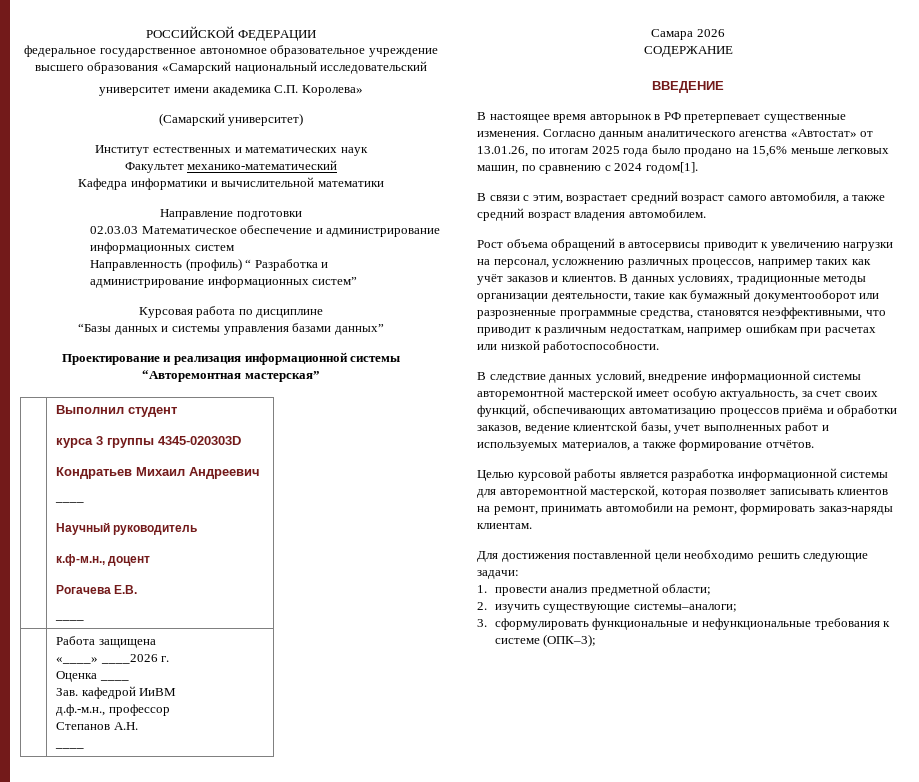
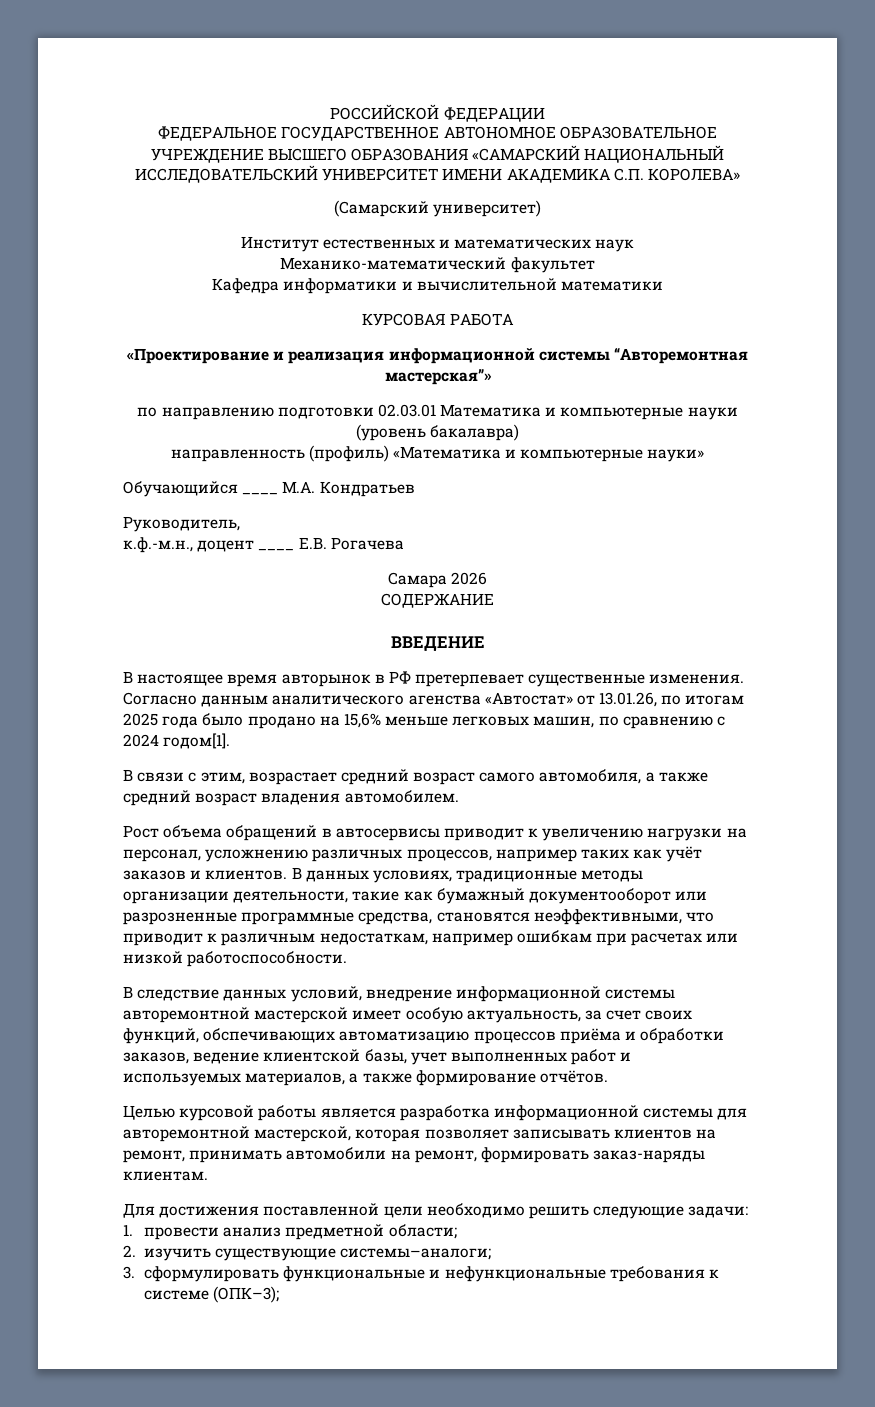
- федеральное государственное автономное образовательное учреждение высшего образования «Самарский национальный исследовательский
- университет имени академика С.П. Королева»
+ ФЕДЕРАЛЬНОЕ ГОСУДАРСТВЕННОЕ АВТОНОМНОЕ ОБРАЗОВАТЕЛЬНОЕ УЧРЕЖДЕНИЕ ВЫСШЕГО ОБРАЗОВАНИЯ «САМАРСКИЙ НАЦИОНАЛЬНЫЙ ИССЛЕДОВАТЕЛЬСКИЙ УНИВЕРСИТЕТ ИМЕНИ АКАДЕМИКА С.П. КОРОЛЕВА»
- Факультет механико-математический
+ Механико-математический факультет
- Направление подготовки
- 02.03.03 Математическое обеспечение и администрирование информационных систем
- Направленность (профиль) “ Разработка и администрирование информационных систем”
- Курсовая работа по дисциплине
- “Базы данных и системы управления базами данных”
- Проектирование и реализация информационной системы “Авторемонтная мастерская”
- | Выполнил студент
- курса 3 группы 4345-020303D
- Кондратьев Михаил Андреевич
- ____
- Научный руководитель
- к.ф-м.н., доцент
- Рогачева Е.В.
- ____
- | Работа защищена
- «____» ____2026 г.
- Оценка ____
- Зав. кафедрой ИиВМ
- д.ф.-м.н., профессор
- Степанов А.Н.
- ____
+ КУРСОВАЯ РАБОТА
+ «Проектирование и реализация информационной системы “Авторемонтная мастерская”»
+ по направлению подготовки 02.03.01 Математика и компьютерные науки (уровень бакалавра)
+ направленность (профиль) «Математика и компьютерные науки»
+ Обучающийся ____ М.А. Кондратьев
+ Руководитель,
+ к.ф.-м.н., доцент ____ Е.В. Рогачева

